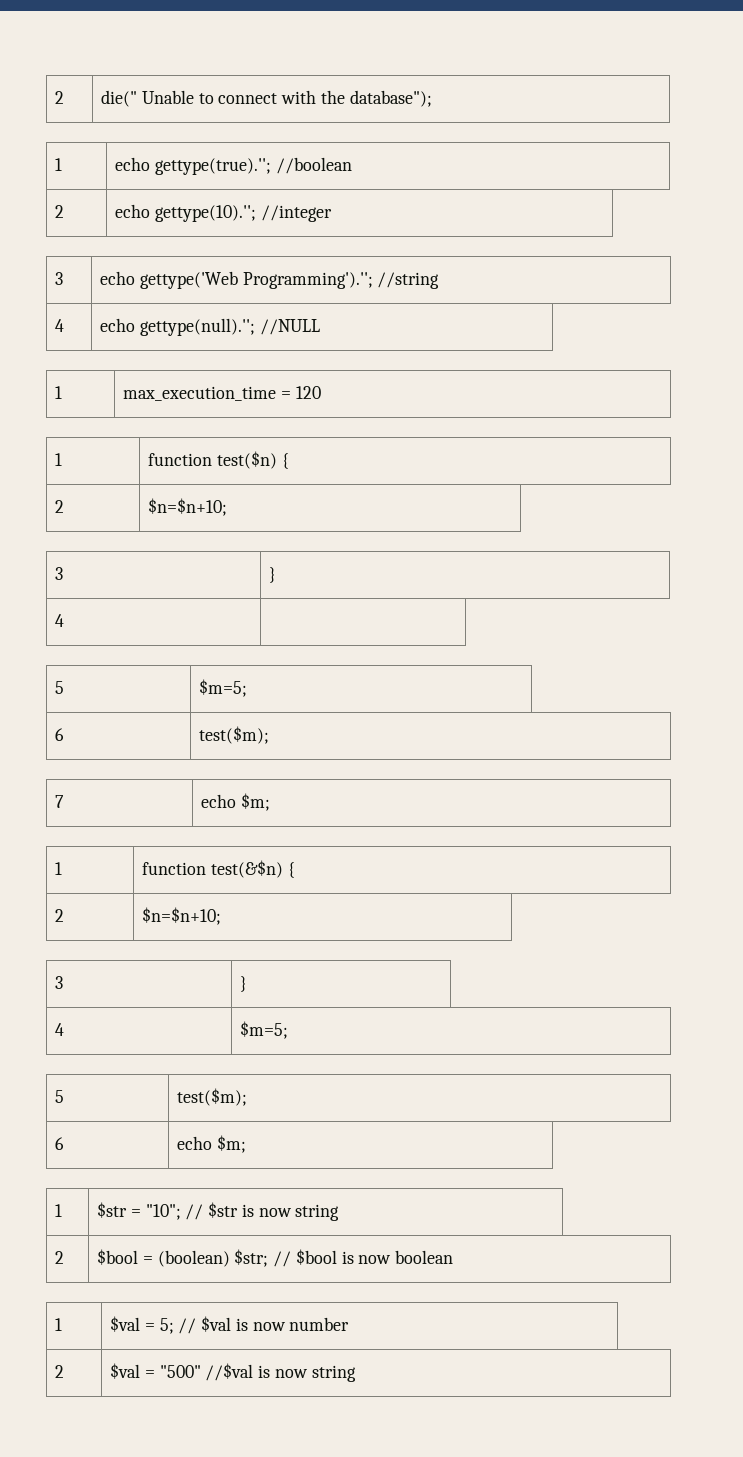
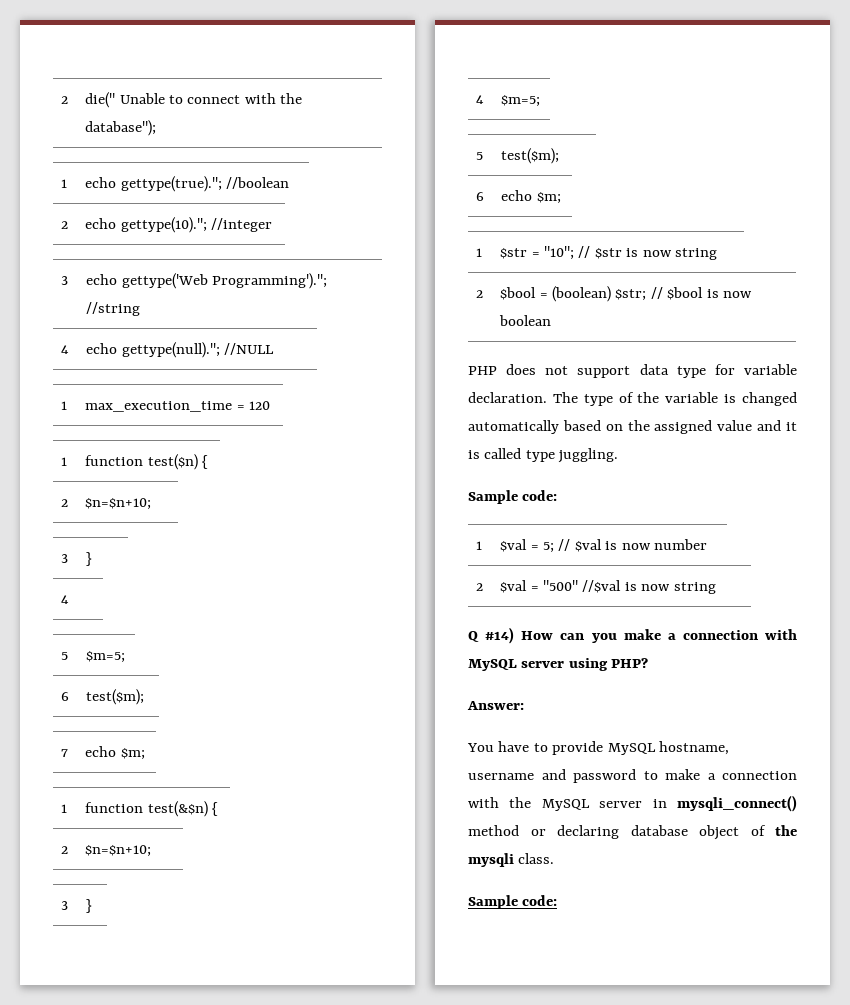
+ PHP does not support data type for variable declaration. The type of the variable is changed automatically based on the assigned value and it is called type juggling.
+ Sample code:
+ Q #14) How can you make a connection with MySQL server using PHP?
+ Answer:
+ You have to provide MySQL hostname, username and password to make a connection with the MySQL server in mysqli_connect() method or declaring database object of the mysqli class.
+ Sample code:

